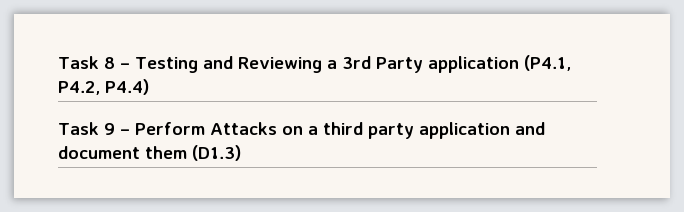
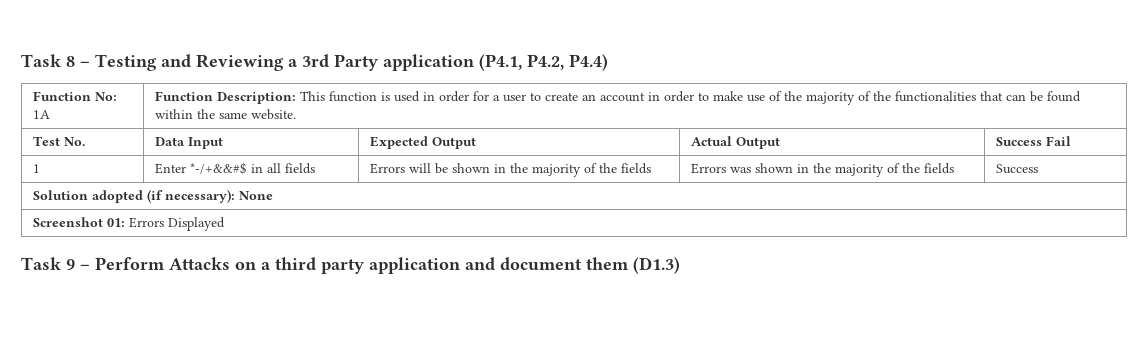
+ Function No: 1A | Function Description: This function is used in order for a user to create an account in order to make use of the majority of the functionalities that can be found within the same website.
+ Test No. | Data Input | Expected Output | Actual Output | Success Fail
+ 1 | Enter *-/+&&#$ in all fields | Errors will be shown in the majority of the fields | Errors was shown in the majority of the fields | Success
+ Solution adopted (if necessary): None
+ Screenshot 01: Errors Displayed

